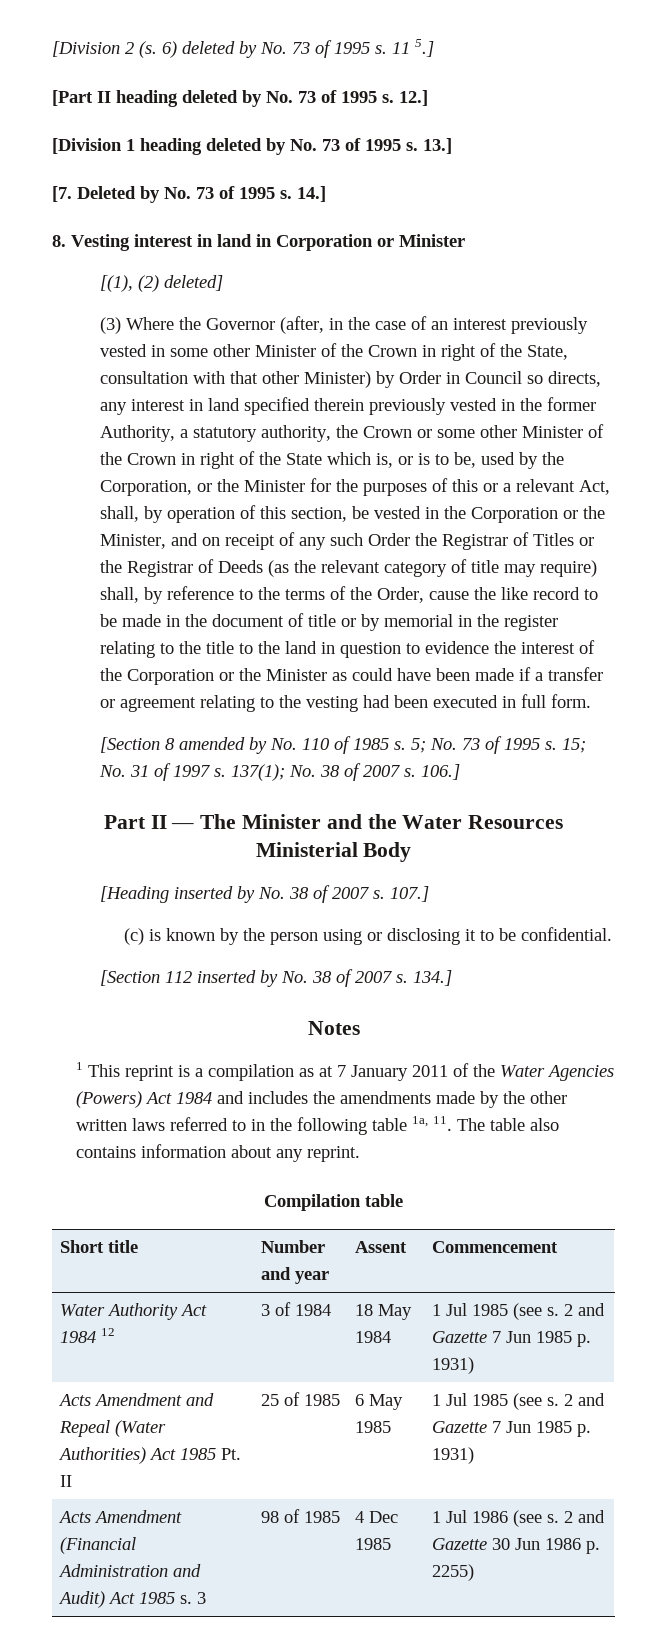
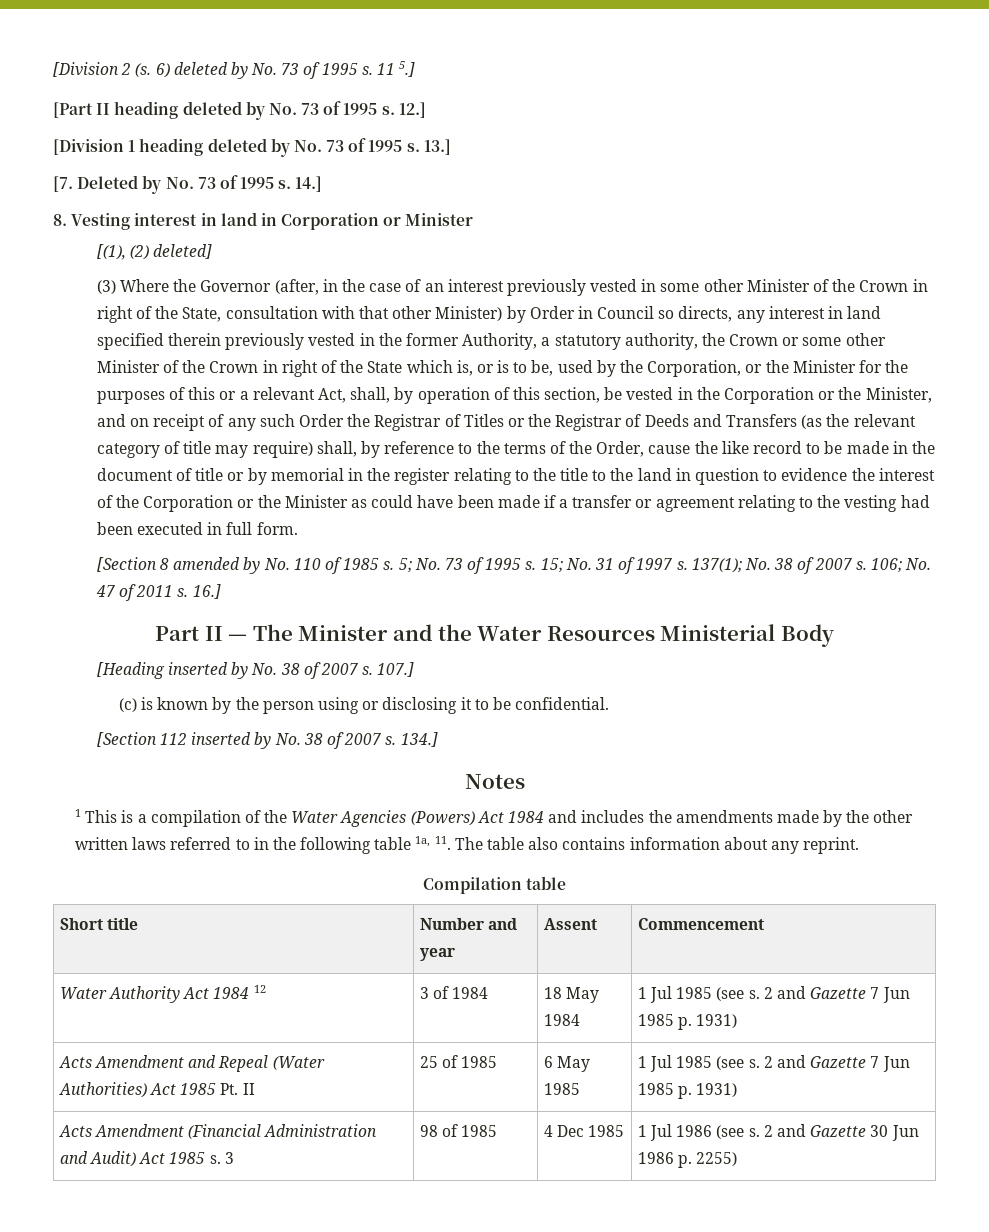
- (3) Where the Governor (after, in the case of an interest previously vested in some other Minister of the Crown in right of the State, consultation with that other Minister) by Order in Council so directs, any interest in land specified therein previously vested in the former Authority, a statutory authority, the Crown or some other Minister of the Crown in right of the State which is, or is to be, used by the Corporation, or the Minister for the purposes of this or a relevant Act, shall, by operation of this section, be vested in the Corporation or the Minister, and on receipt of any such Order the Registrar of Titles or the Registrar of Deeds (as the relevant category of title may require) shall, by reference to the terms of the Order, cause the like record to be made in the document of title or by memorial in the register relating to the title to the land in question to evidence the interest of the Corporation or the Minister as could have been made if a transfer or agreement relating to the vesting had been executed in full form.
+ (3) Where the Governor (after, in the case of an interest previously vested in some other Minister of the Crown in right of the State, consultation with that other Minister) by Order in Council so directs, any interest in land specified therein previously vested in the former Authority, a statutory authority, the Crown or some other Minister of the Crown in right of the State which is, or is to be, used by the Corporation, or the Minister for the purposes of this or a relevant Act, shall, by operation of this section, be vested in the Corporation or the Minister, and on receipt of any such Order the Registrar of Titles or the Registrar of Deeds and Transfers (as the relevant category of title may require) shall, by reference to the terms of the Order, cause the like record to be made in the document of title or by memorial in the register relating to the title to the land in question to evidence the interest of the Corporation or the Minister as could have been made if a transfer or agreement relating to the vesting had been executed in full form.
- 106.]
+ 106; No. 47 of 2011 s. 16.]
- 1 This reprint is a compilation as at 7 January 2011 of the Water Agencies (Powers) Act 1984 and includes the amendments made by the other written laws referred to in the following table 1a, 11. The table also contains information about any reprint.
+ 1 This is a compilation of the Water Agencies (Powers) Act 1984 and includes the amendments made by the other written laws referred to in the following table 1a, 11. The table also contains information about any reprint.

